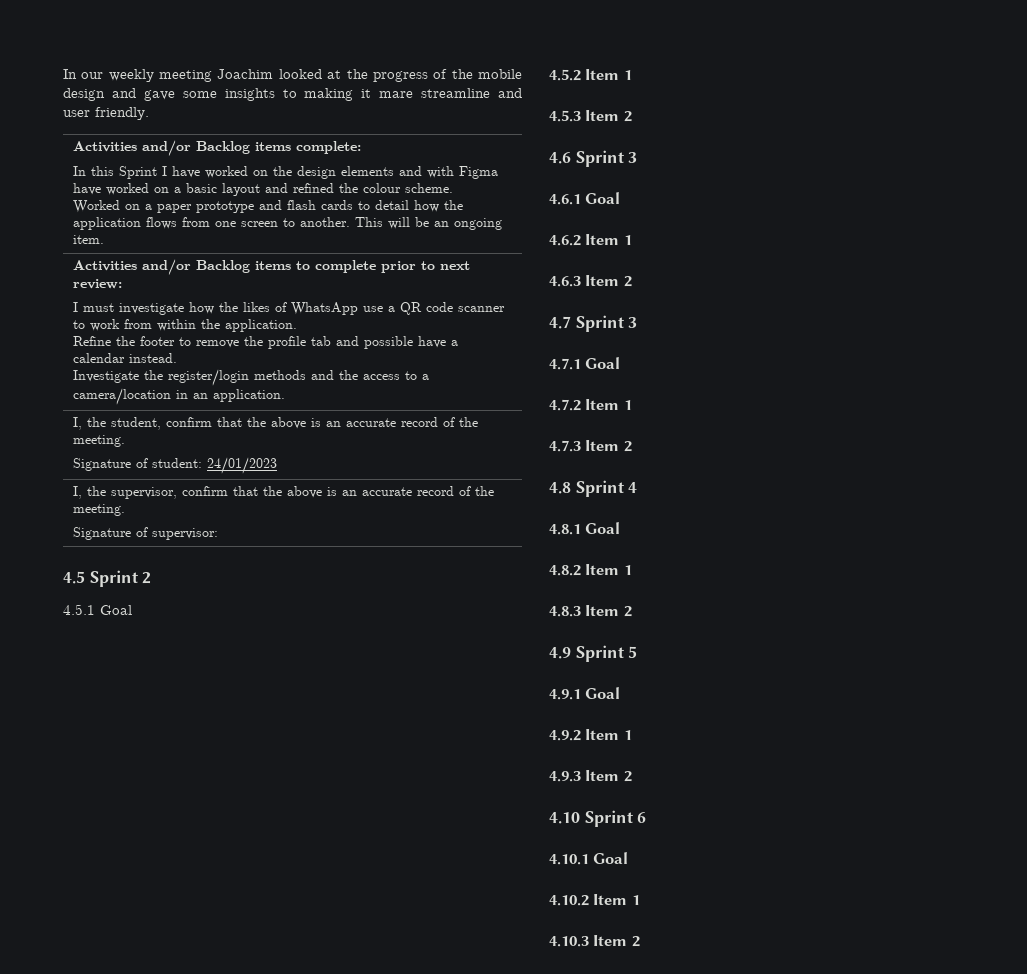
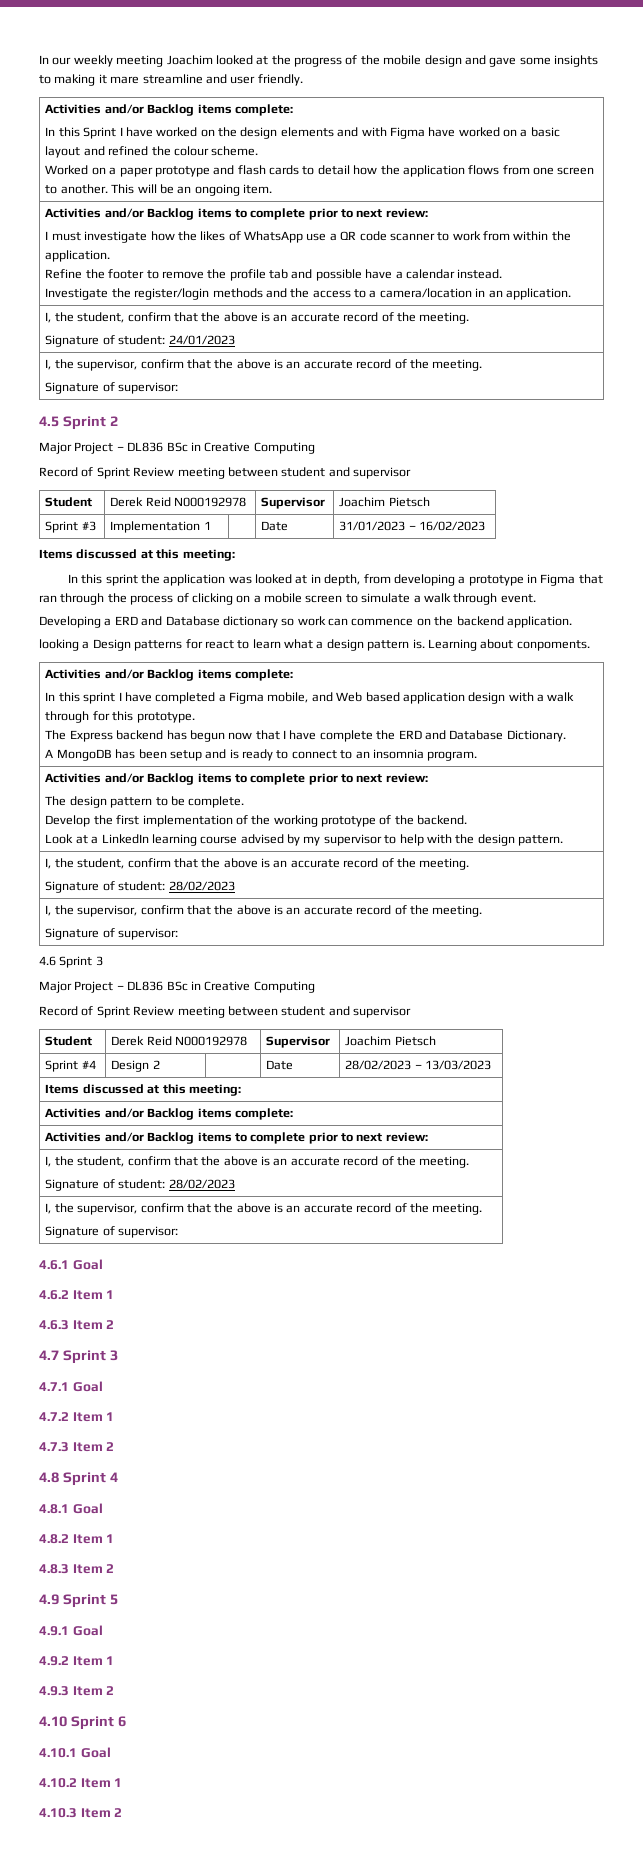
  4.5 Sprint 2
- 4.5.1 Goal
- 4.5.2 Item 1
- 4.5.3 Item 2
+ Major Project – DL836 BSc in Creative Computing
+ Record of Sprint Review meeting between student and supervisor
+ Student | Derek Reid N000192978 | Supervisor | Joachim Pietsch
+ Sprint #3 | Implementation 1 | | Date | 31/01/2023 – 16/02/2023
+ Items discussed at this meeting:
+ In this sprint the application was looked at in depth, from developing a prototype in Figma that ran through the process of clicking on a mobile screen to simulate a walk through event.
+ Developing a ERD and Database dictionary so work can commence on the backend application.
+ looking a Design patterns for react to learn what a design pattern is. Learning about conpoments.
+ Activities and/or Backlog items complete:
+ In this sprint I have completed a Figma mobile, and Web based application design with a walk through for this prototype.
+ The Express backend has begun now that I have complete the ERD and Database Dictionary.
+ A MongoDB has been setup and is ready to connect to an insomnia program.
+ Activities and/or Backlog items to complete prior to next review:
+ The design pattern to be complete.
+ Develop the first implementation of the working prototype of the backend.
+ Look at a LinkedIn learning course advised by my supervisor to help with the design pattern.
+ I, the student, confirm that the above is an accurate record of the meeting.
+ Signature of student: 28/02/2023
+ I, the supervisor, confirm that the above is an accurate record of the meeting.
+ Signature of supervisor:
  4.6 Sprint 3
+ Major Project – DL836 BSc in Creative Computing
+ Record of Sprint Review meeting between student and supervisor
+ Student | Derek Reid N000192978 | Supervisor | Joachim Pietsch
+ Sprint #4 | Design 2 | | Date | 28/02/2023 – 13/03/2023
+ Items discussed at this meeting:
+ Activities and/or Backlog items complete:
+ Activities and/or Backlog items to complete prior to next review:
+ I, the student, confirm that the above is an accurate record of the meeting.
+ Signature of student: 28/02/2023
+ I, the supervisor, confirm that the above is an accurate record of the meeting.
+ Signature of supervisor:

